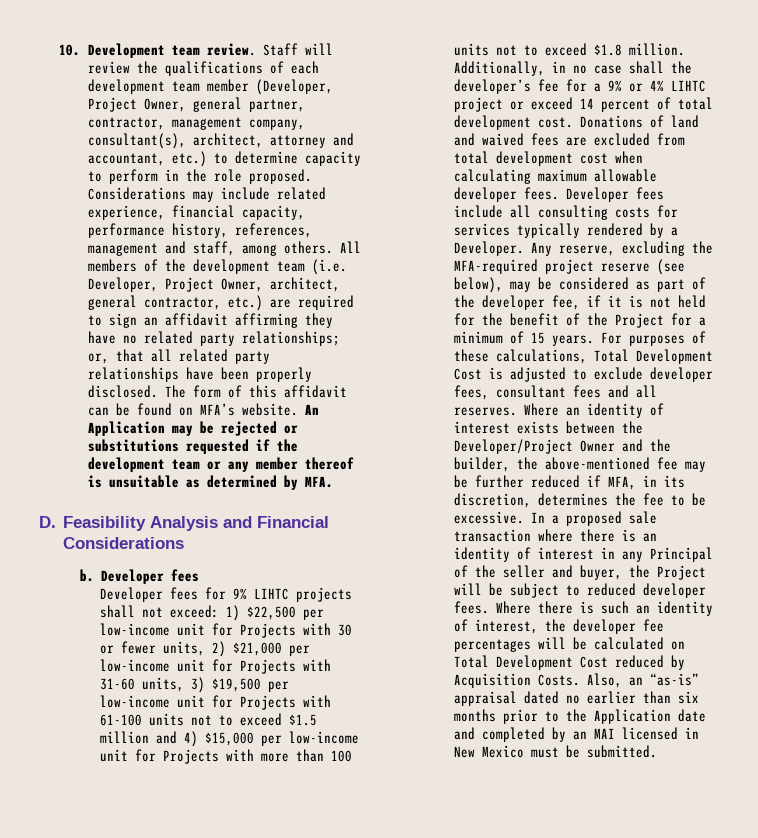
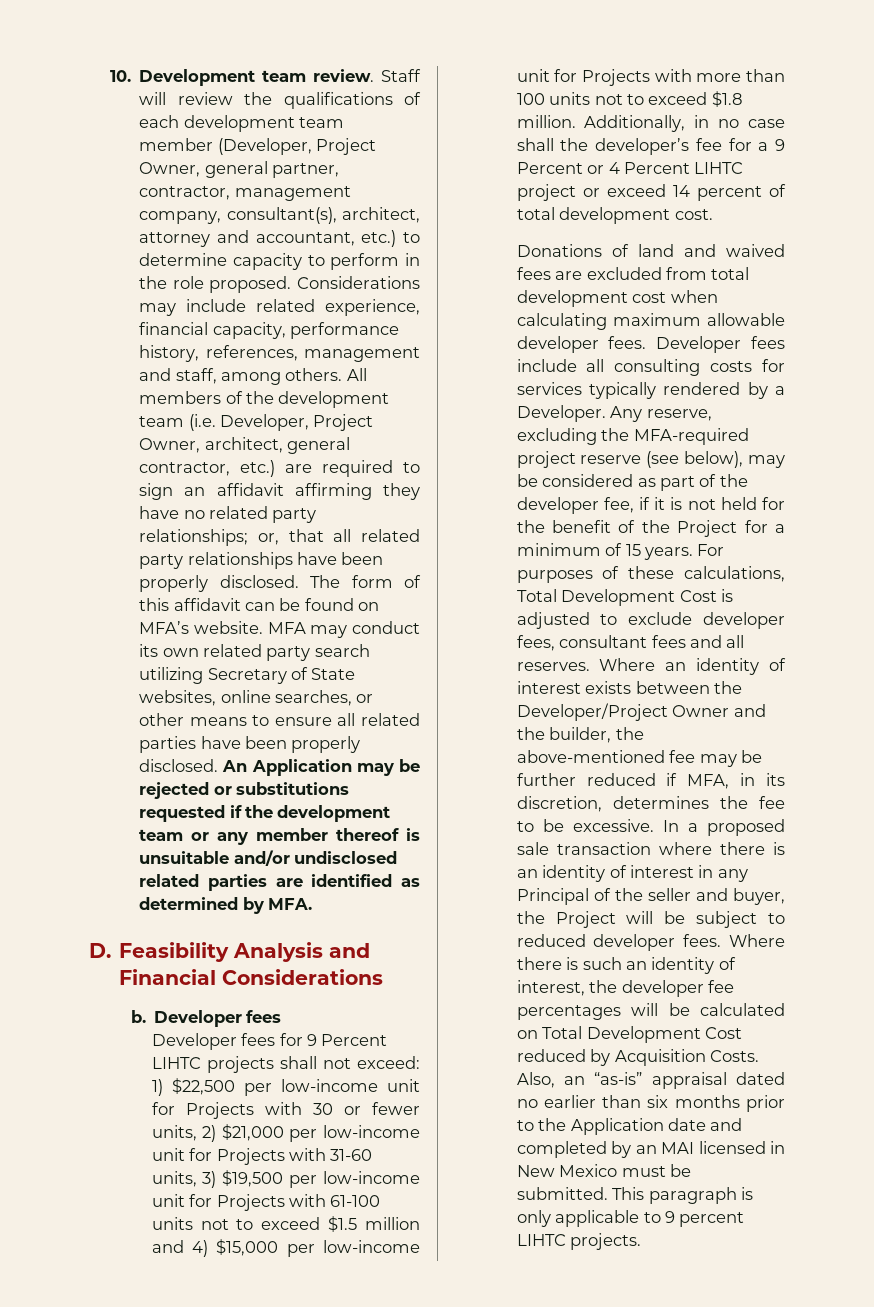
+ MFA may conduct its own related party search utilizing Secretary of State websites, online searches, or other means to ensure all related parties have been properly disclosed.
- An Application may be rejected or substitutions requested if the development team or any member thereof is unsuitable as determined by MFA.
+ An Application may be rejected or substitutions requested if the development team or any member thereof is unsuitable and/or undisclosed related parties are identified as determined by MFA.
- Developer fees for 9% LIHTC projects shall not exceed:
+ Developer fees for 9 Percent LIHTC projects shall not exceed:
- Additionally, in no case shall the developer’s fee for a 9% or 4% LIHTC project or exceed 14 percent of total development cost. Donations of land and waived fees are excluded from total development cost when calculating maximum allowable developer fees.
+ Additionally, in no case shall the developer’s fee for a 9 Percent or 4 Percent LIHTC project or exceed 14 percent of total development cost.
+ Donations of land and waived fees are excluded from total development cost when calculating maximum allowable developer fees.
+ This paragraph is only applicable to 9 percent LIHTC projects.

